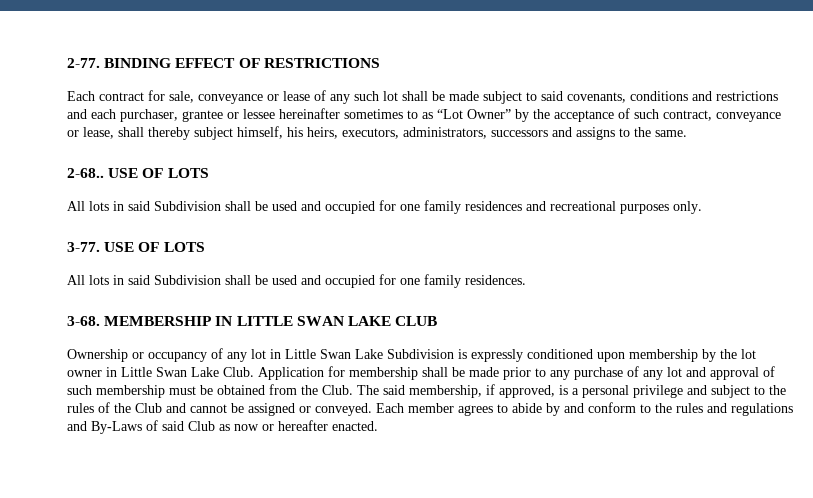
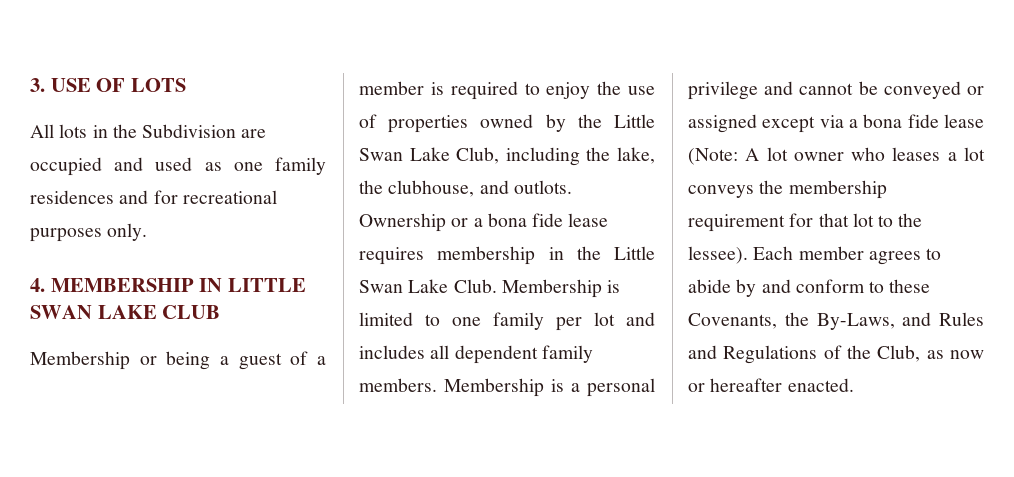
- 2-77. BINDING EFFECT OF RESTRICTIONS
- Each contract for sale, conveyance or lease of any such lot shall be made subject to said covenants, conditions and restrictions and each purchaser, grantee or lessee hereinafter sometimes to as “Lot Owner” by the acceptance of such contract, conveyance or lease, shall thereby subject himself, his heirs, executors, administrators, successors and assigns to the same.
- 2-68.. USE OF LOTS
- All lots in said Subdivision shall be used and occupied for one family residences and recreational purposes only.
+ 3. USE OF LOTS
+ All lots in the Subdivision are occupied and used as one family residences and for recreational purposes only.
- 3-77. USE OF LOTS
- All lots in said Subdivision shall be used and occupied for one family residences.
- 3-68. MEMBERSHIP IN LITTLE SWAN LAKE CLUB
+ 4. MEMBERSHIP IN LITTLE SWAN LAKE CLUB
- Ownership or occupancy of any lot in Little Swan Lake Subdivision is expressly conditioned upon membership by the lot owner in Little Swan Lake Club. Application for membership shall be made prior to any purchase of any lot and approval of such membership must be obtained from the Club. The said membership, if approved, is a personal privilege and subject to the rules of the Club and cannot be assigned or conveyed.
+ Membership or being a guest of a member is required to enjoy the use of properties owned by the Little Swan Lake Club, including the lake, the clubhouse, and outlots. Ownership or a bona fide lease requires membership in the Little Swan Lake Club. Membership is limited to one family per lot and includes all dependent family members. Membership is a personal privilege and cannot be conveyed or assigned except via a bona fide lease (Note: A lot owner who leases a lot conveys the membership requirement for that lot to the lessee).
- Each member agrees to abide by and conform to the rules and regulations and By-Laws of said Club as now or hereafter enacted.
+ Each member agrees to abide by and conform to these Covenants, the By-Laws, and Rules and Regulations of the Club, as now or hereafter enacted.

